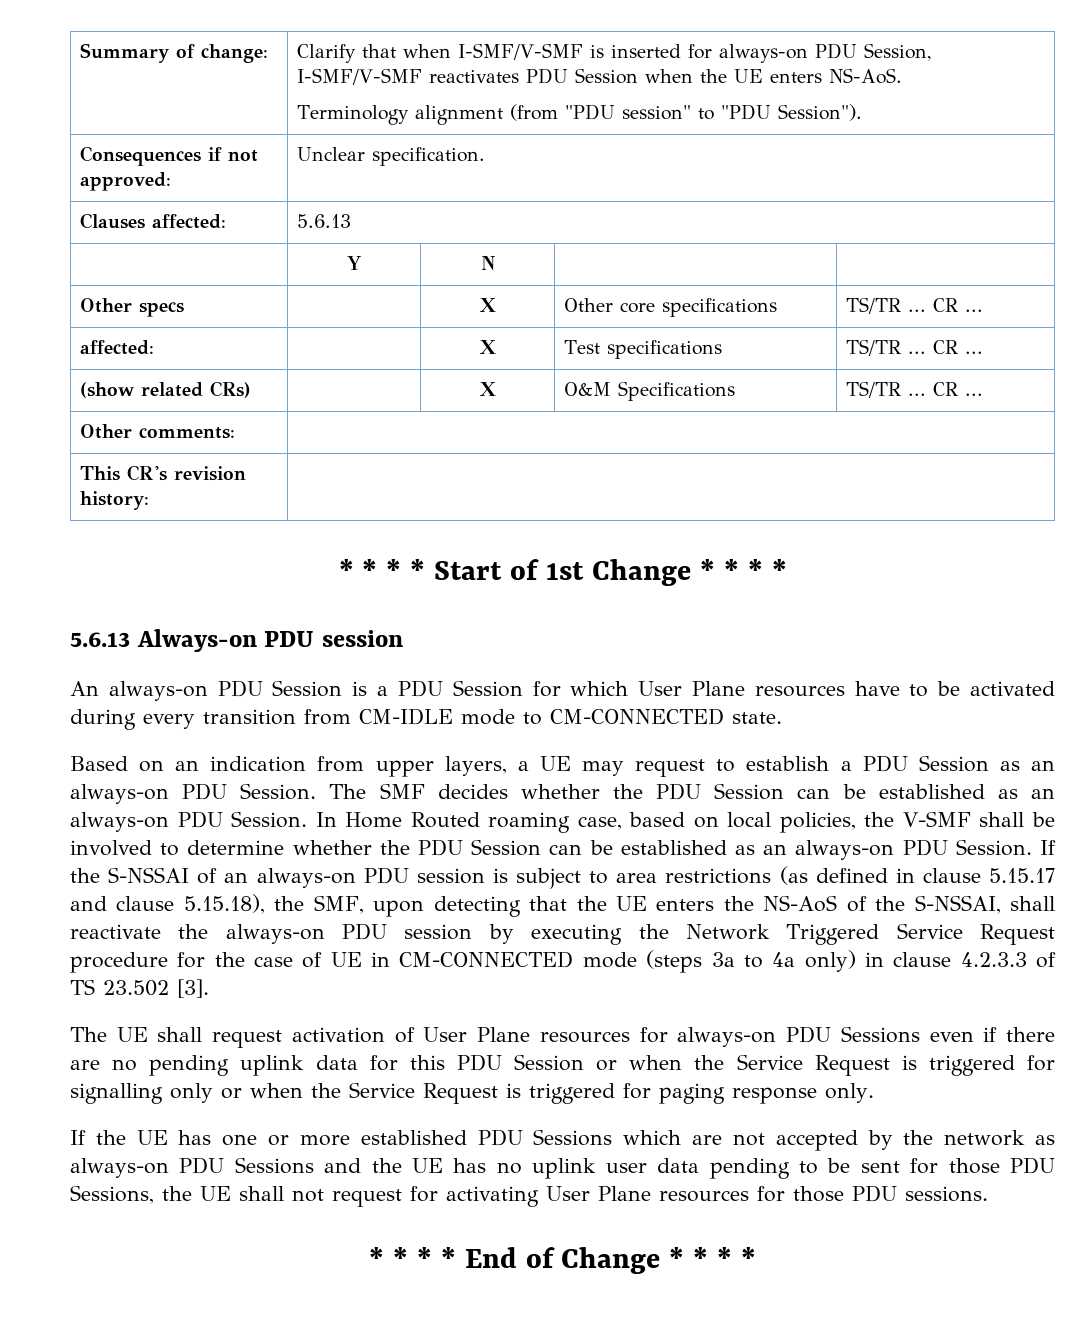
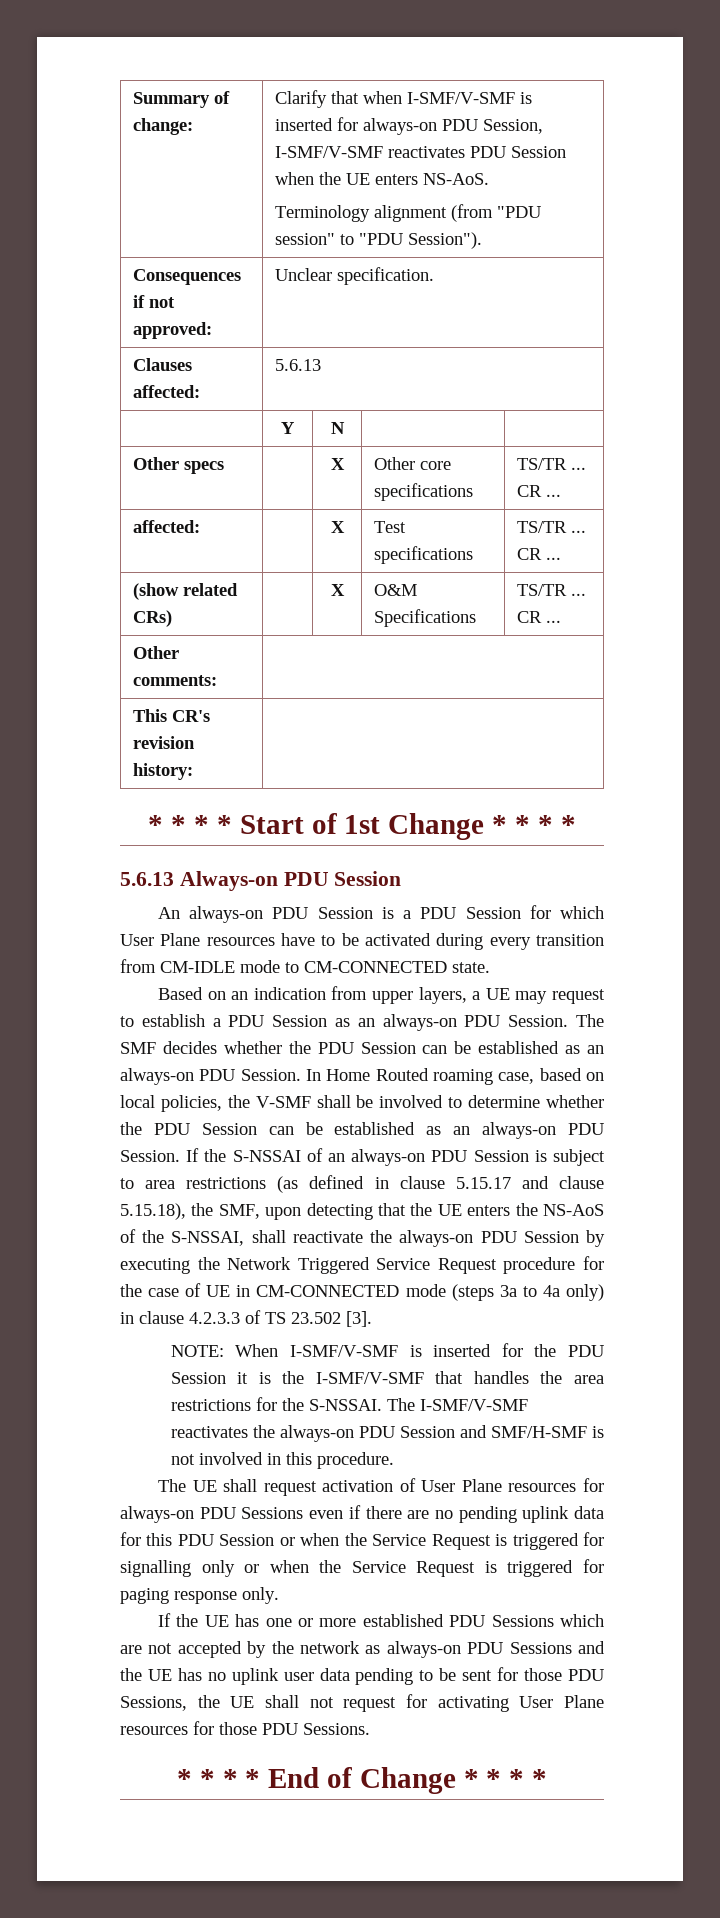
- 5.6.13 Always-on PDU session
+ 5.6.13 Always-on PDU Session
- If the S-NSSAI of an always-on PDU session is subject to area restrictions (as defined in clause 5.15.17 and clause 5.15.18), the SMF, upon detecting that the UE enters the NS-AoS of the S-NSSAI, shall reactivate the always-on PDU session by executing the Network Triggered Service Request procedure for the case of UE in CM-CONNECTED mode (steps 3a to 4a only) in clause 4.2.3.3 of TS 23.502 [3].
+ If the S-NSSAI of an always-on PDU Session is subject to area restrictions (as defined in clause 5.15.17 and clause 5.15.18), the SMF, upon detecting that the UE enters the NS-AoS of the S-NSSAI, shall reactivate the always-on PDU Session by executing the Network Triggered Service Request procedure for the case of UE in CM-CONNECTED mode (steps 3a to 4a only) in clause 4.2.3.3 of TS 23.502 [3].
+ NOTE: When I-SMF/V-SMF is inserted for the PDU Session it is the I-SMF/V-SMF that handles the area restrictions for the S-NSSAI. The I-SMF/V-SMF reactivates the always-on PDU Session and SMF/H-SMF is not involved in this procedure.
- If the UE has one or more established PDU Sessions which are not accepted by the network as always-on PDU Sessions and the UE has no uplink user data pending to be sent for those PDU Sessions, the UE shall not request for activating User Plane resources for those PDU sessions.
+ If the UE has one or more established PDU Sessions which are not accepted by the network as always-on PDU Sessions and the UE has no uplink user data pending to be sent for those PDU Sessions, the UE shall not request for activating User Plane resources for those PDU Sessions.

